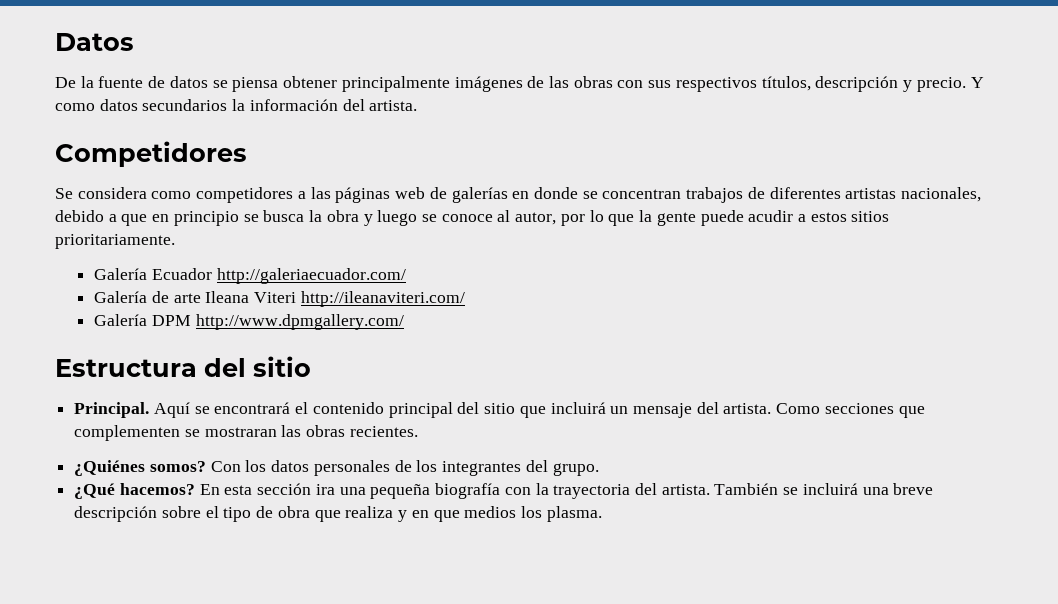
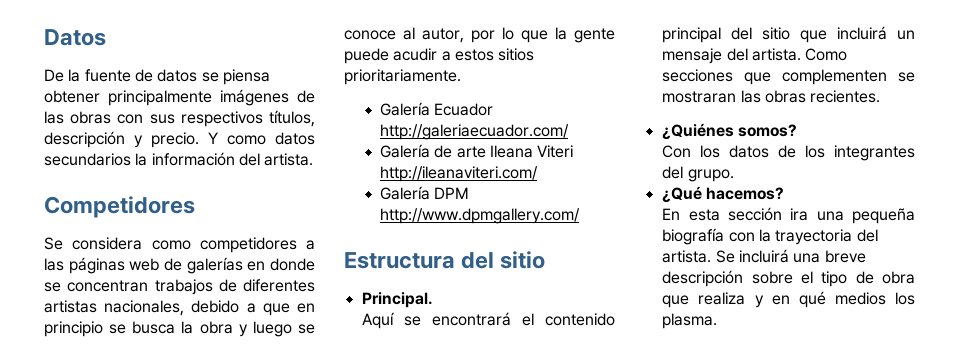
- Principal. Aquí se encontrará el contenido principal del sitio que incluirá un mensaje del artista.
+ Principal.
+ Aquí se encontrará el contenido principal del sitio que incluirá un mensaje del artista.
- ¿Quiénes somos? Con los datos personales de los integrantes del grupo.
+ ¿Quiénes somos?
+ Con los datos de los integrantes del grupo.
- ¿Qué hacemos? En esta sección ira una pequeña biografía con la trayectoria del artista.
+ ¿Qué hacemos?
+ En esta sección ira una pequeña biografía con la trayectoria del artista.
- También se incluirá una breve descripción sobre el tipo de obra que realiza y en que medios los plasma.
+ Se incluirá una breve descripción sobre el tipo de obra que realiza y en qué medios los plasma.

